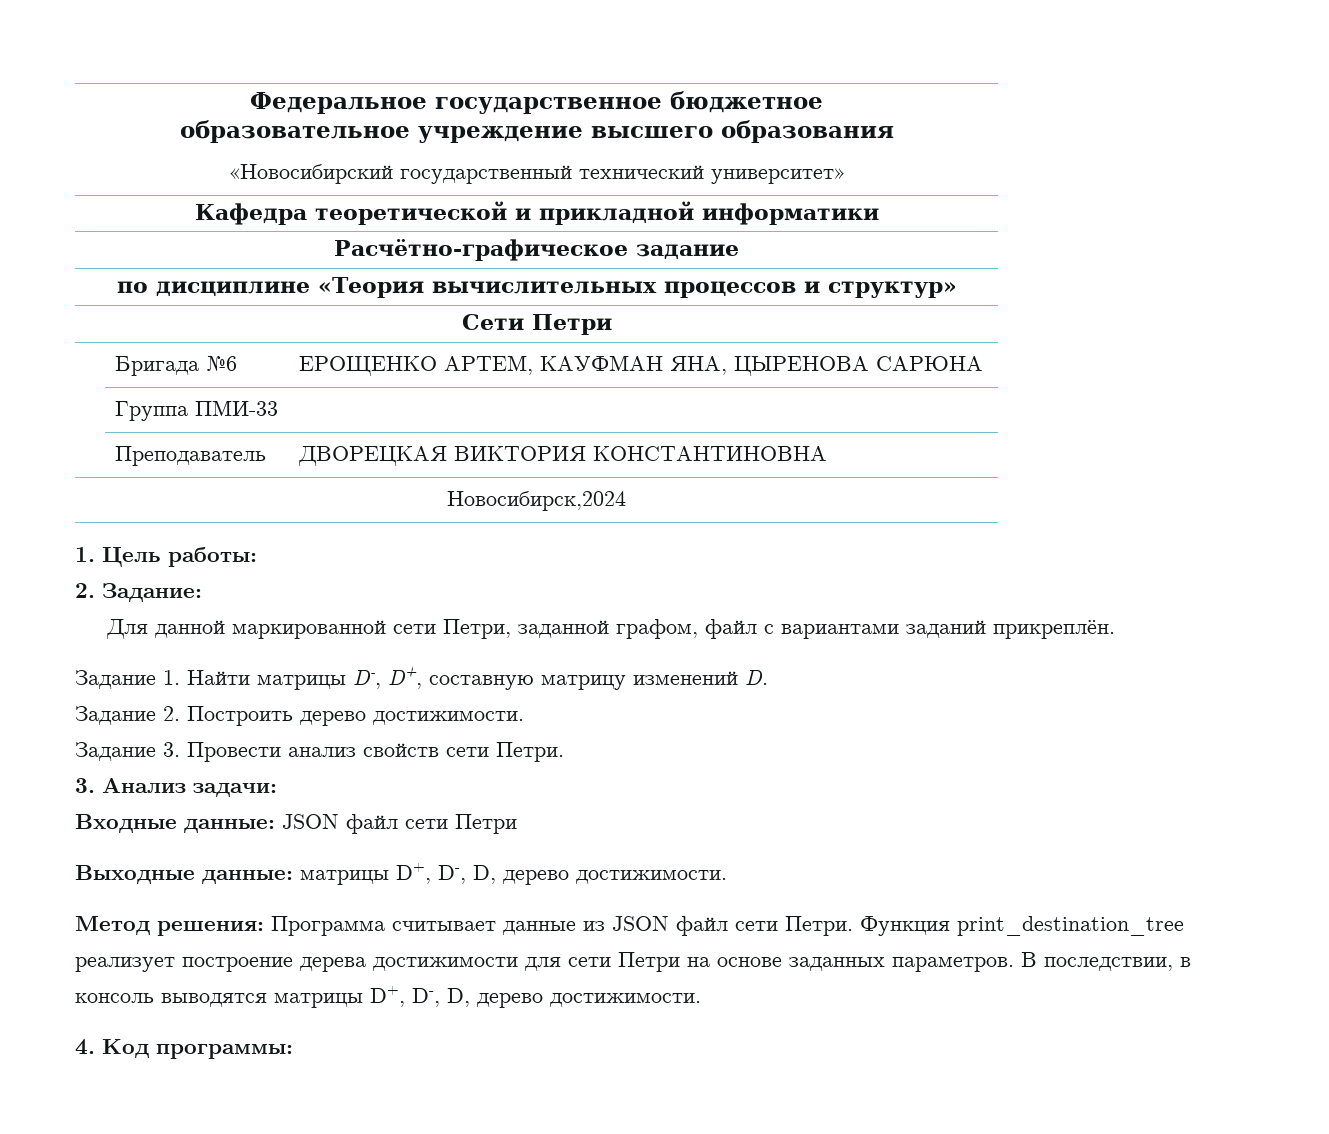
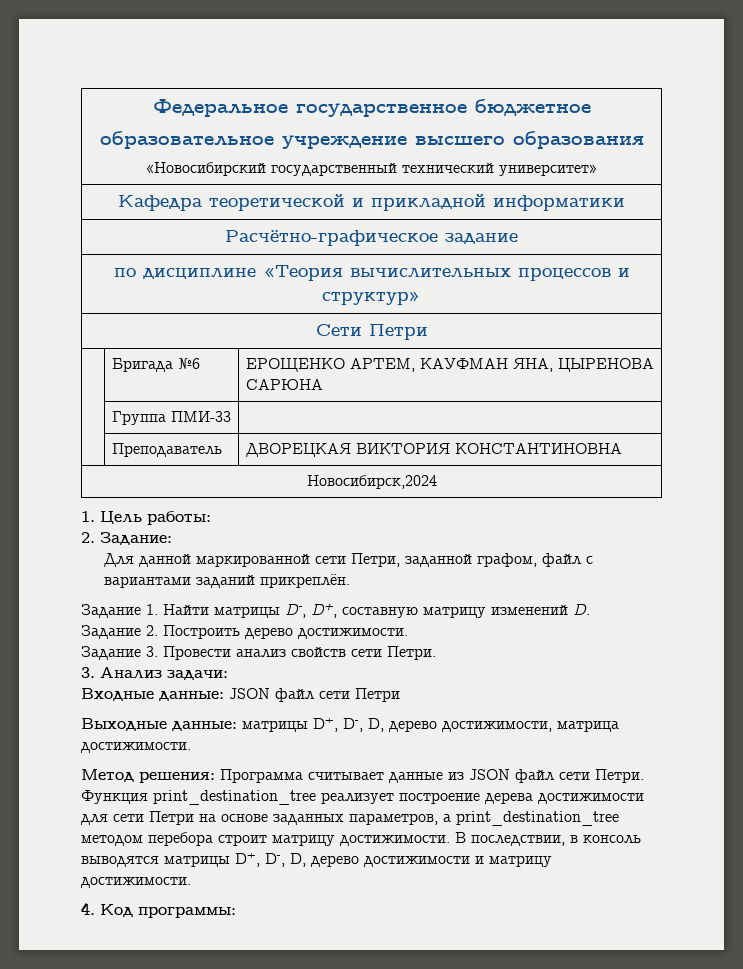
- Выходные данные: матрицы D+, D-, D, дерево достижимости.
+ Выходные данные: матрицы D+, D-, D, дерево достижимости, матрица достижимости.
- Функция print_destination_tree реализует построение дерева достижимости для сети Петри на основе заданных параметров.
+ Функция print_destination_tree реализует построение дерева достижимости для сети Петри на основе заданных параметров, а print_destination_tree методом перебора строит матрицу достижимости.
- В последствии, в консоль выводятся матрицы D+, D-, D, дерево достижимости.
+ В последствии, в консоль выводятся матрицы D+, D-, D, дерево достижимости и матрицу достижимости.

